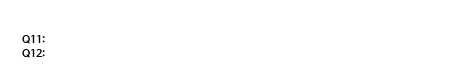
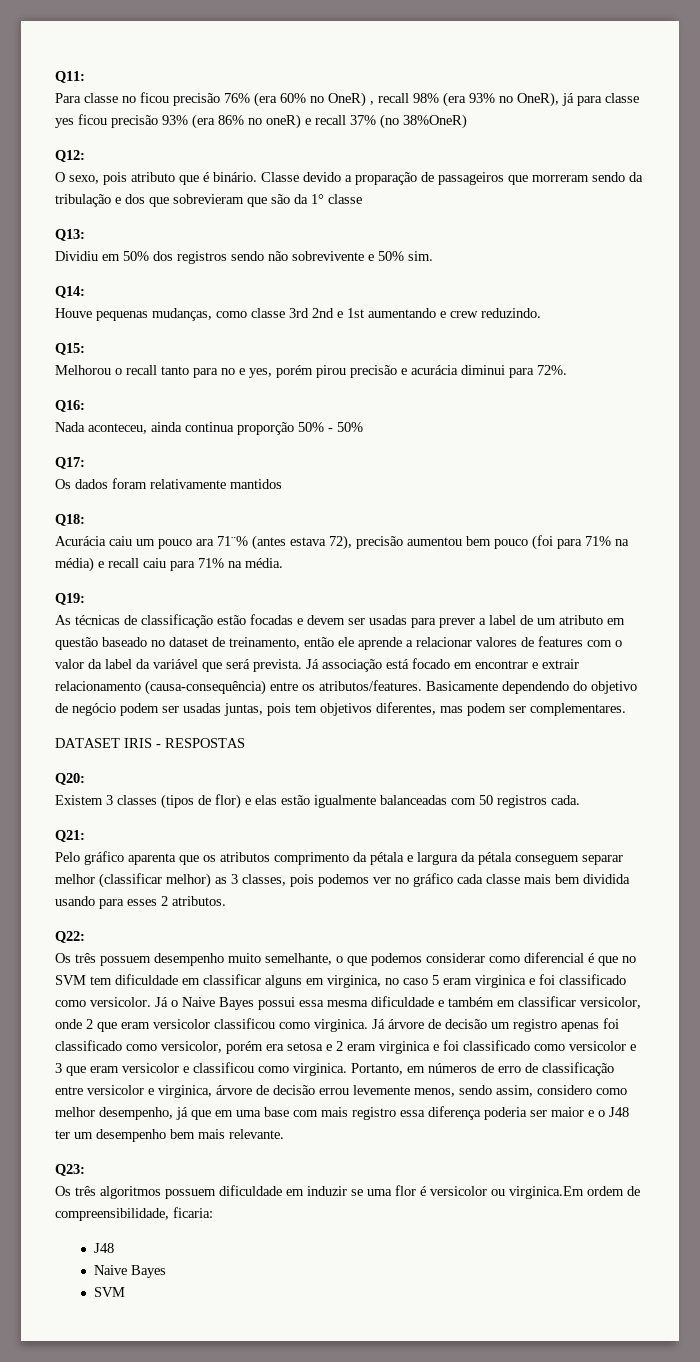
+ Para classe no ficou precisão 76% (era 60% no OneR) , recall 98% (era 93% no OneR), já para classe yes ficou precisão 93% (era 86% no oneR) e recall 37% (no 38%OneR)
  Q12:
+ O sexo, pois atributo que é binário. Classe devido a proparação de passageiros que morreram sendo da tribulação e dos que sobrevieram que são da 1° classe
+ Q13:
+ Dividiu em 50% dos registros sendo não sobrevivente e 50% sim.
+ Q14:
+ Houve pequenas mudanças, como classe 3rd 2nd e 1st aumentando e crew reduzindo.
+ Q15:
+ Melhorou o recall tanto para no e yes, porém pirou precisão e acurácia diminui para 72%.
+ Q16:
+ Nada aconteceu, ainda continua proporção 50% - 50%
+ Q17:
+ Os dados foram relativamente mantidos
+ Q18:
+ Acurácia caiu um pouco ara 71¨% (antes estava 72), precisão aumentou bem pouco (foi para 71% na média) e recall caiu para 71% na média.
+ Q19:
+ As técnicas de classificação estão focadas e devem ser usadas para prever a label de um atributo em questão baseado no dataset de treinamento, então ele aprende a relacionar valores de features com o valor da label da variável que será prevista. Já associação está focado em encontrar e extrair relacionamento (causa-consequência) entre os atributos/features. Basicamente dependendo do objetivo de negócio podem ser usadas juntas, pois tem objetivos diferentes, mas podem ser complementares.
+ DATASET IRIS - RESPOSTAS
+ Q20:
+ Existem 3 classes (tipos de flor) e elas estão igualmente balanceadas com 50 registros cada.
+ Q21:
+ Pelo gráfico aparenta que os atributos comprimento da pétala e largura da pétala conseguem separar melhor (classificar melhor) as 3 classes, pois podemos ver no gráfico cada classe mais bem dividida usando para esses 2 atributos.
+ Q22:
+ Os três possuem desempenho muito semelhante, o que podemos considerar como diferencial é que no SVM tem dificuldade em classificar alguns em virginica, no caso 5 eram virginica e foi classificado como versicolor. Já o Naive Bayes possui essa mesma dificuldade e também em classificar versicolor, onde 2 que eram versicolor classificou como virginica. Já árvore de decisão um registro apenas foi classificado como versicolor, porém era setosa e 2 eram virginica e foi classificado como versicolor e 3 que eram versicolor e classificou como virginica. Portanto, em números de erro de classificação entre versicolor e virginica, árvore de decisão errou levemente menos, sendo assim, considero como melhor desempenho, já que em uma base com mais registro essa diferença poderia ser maior e o J48 ter um desempenho bem mais relevante.
+ Q23:
+ Os três algoritmos possuem dificuldade em induzir se uma flor é versicolor ou virginica.Em ordem de compreensibilidade, ficaria:
+ J48
+ Naive Bayes
+ SVM

